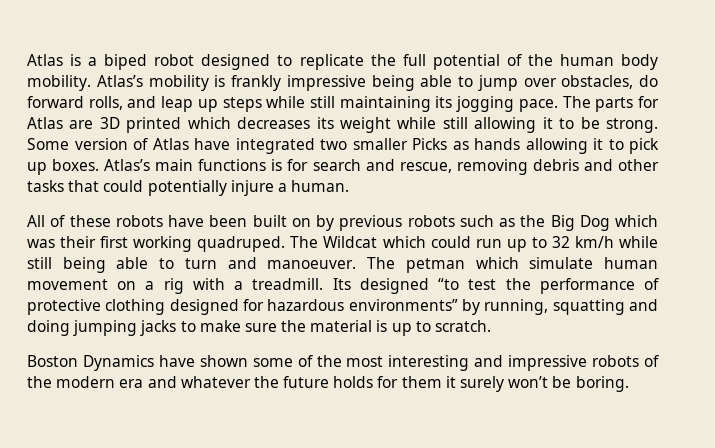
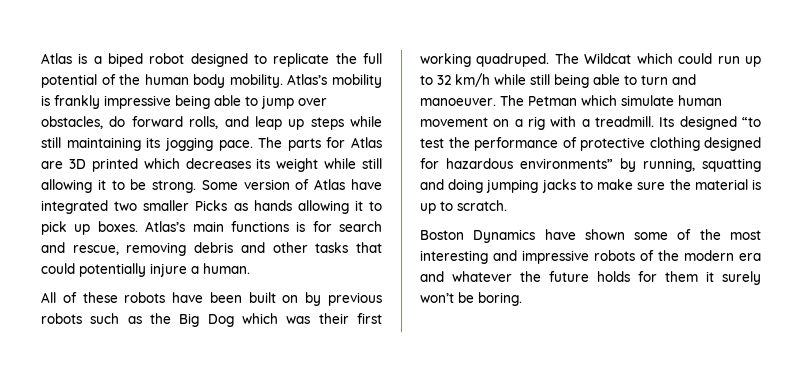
- The petman which simulate human movement on a rig with a treadmill.
+ The Petman which simulate human movement on a rig with a treadmill.

